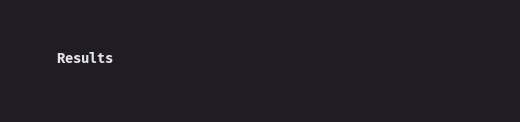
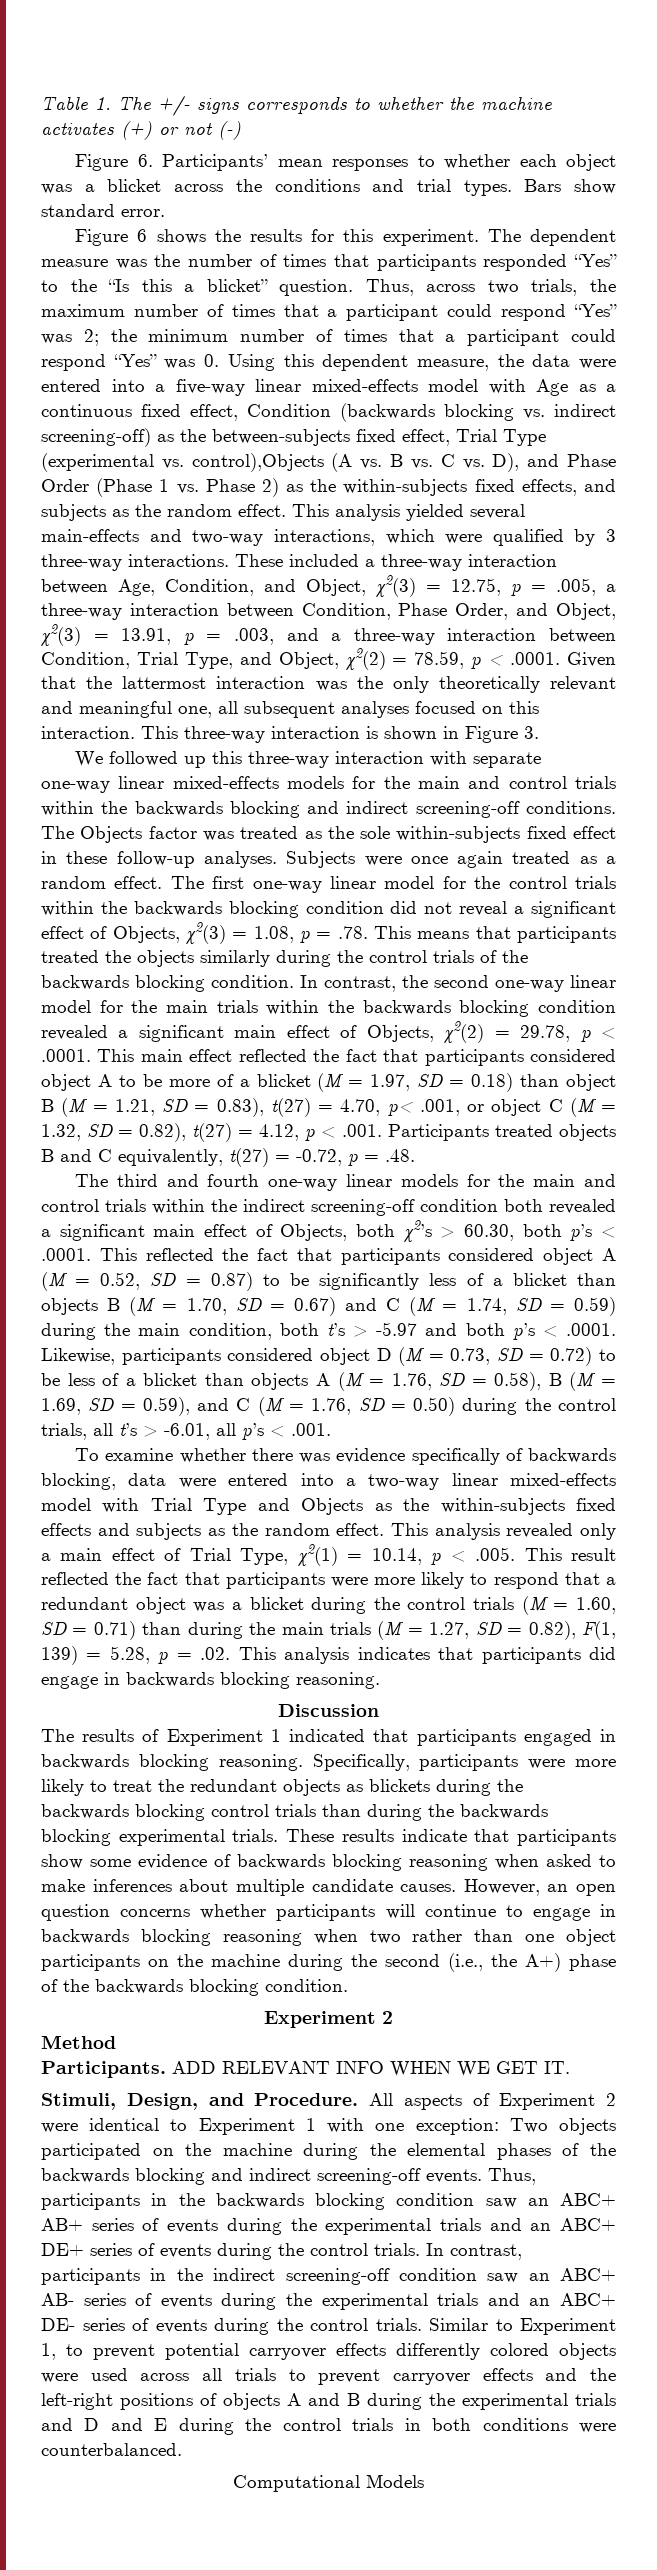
- Results
+ Table 1. The +/- signs corresponds to whether the machine activates (+) or not (-)
+ Figure 6. Participants’ mean responses to whether each object was a blicket across the conditions and trial types. Bars show standard error.
+ Figure 6 shows the results for this experiment. The dependent measure was the number of times that participants responded “Yes” to the “Is this a blicket” question. Thus, across two trials, the maximum number of times that a participant could respond “Yes” was 2; the minimum number of times that a participant could respond “Yes” was 0. Using this dependent measure, the data were entered into a five-way linear mixed-effects model with Age as a continuous fixed effect, Condition (backwards blocking vs. indirect screening-off) as the between-subjects fixed effect, Trial Type (experimental vs. control),Objects (A vs. B vs. C vs. D), and Phase Order (Phase 1 vs. Phase 2) as the within-subjects fixed effects, and subjects as the random effect. This analysis yielded several main-effects and two-way interactions, which were qualified by 3 three-way interactions. These included a three-way interaction between Age, Condition, and Object, χ2(3) = 12.75, p = .005, a three-way interaction between Condition, Phase Order, and Object, χ2(3) = 13.91, p = .003, and a three-way interaction between Condition, Trial Type, and Object, χ2(2) = 78.59, p < .0001. Given that the lattermost interaction was the only theoretically relevant and meaningful one, all subsequent analyses focused on this interaction. This three-way interaction is shown in Figure 3.
+ We followed up this three-way interaction with separate one-way linear mixed-effects models for the main and control trials within the backwards blocking and indirect screening-off conditions. The Objects factor was treated as the sole within-subjects fixed effect in these follow-up analyses. Subjects were once again treated as a random effect. The first one-way linear model for the control trials within the backwards blocking condition did not reveal a significant effect of Objects, χ2(3) = 1.08, p = .78. This means that participants treated the objects similarly during the control trials of the backwards blocking condition. In contrast, the second one-way linear model for the main trials within the backwards blocking condition revealed a significant main effect of Objects, χ2(2) = 29.78, p < .0001. This main effect reflected the fact that participants considered object A to be more of a blicket (M = 1.97, SD = 0.18) than object B (M = 1.21, SD = 0.83), t(27) = 4.70, p< .001, or object C (M = 1.32, SD = 0.82), t(27) = 4.12, p < .001. Participants treated objects B and C equivalently, t(27) = -0.72, p = .48.
+ The third and fourth one-way linear models for the main and control trials within the indirect screening-off condition both revealed a significant main effect of Objects, both χ2’s > 60.30, both p’s < .0001. This reflected the fact that participants considered object A (M = 0.52, SD = 0.87) to be significantly less of a blicket than objects B (M = 1.70, SD = 0.67) and C (M = 1.74, SD = 0.59) during the main condition, both t’s > -5.97 and both p’s < .0001. Likewise, participants considered object D (M = 0.73, SD = 0.72) to be less of a blicket than objects A (M = 1.76, SD = 0.58), B (M = 1.69, SD = 0.59), and C (M = 1.76, SD = 0.50) during the control trials, all t’s > -6.01, all p’s < .001.
+ To examine whether there was evidence specifically of backwards blocking, data were entered into a two-way linear mixed-effects model with Trial Type and Objects as the within-subjects fixed effects and subjects as the random effect. This analysis revealed only a main effect of Trial Type, χ2(1) = 10.14, p < .005. This result reflected the fact that participants were more likely to respond that a redundant object was a blicket during the control trials (M = 1.60, SD = 0.71) than during the main trials (M = 1.27, SD = 0.82), F(1, 139) = 5.28, p = .02. This analysis indicates that participants did engage in backwards blocking reasoning.
+ Discussion
+ The results of Experiment 1 indicated that participants engaged in backwards blocking reasoning. Specifically, participants were more likely to treat the redundant objects as blickets during the backwards blocking control trials than during the backwards blocking experimental trials. These results indicate that participants show some evidence of backwards blocking reasoning when asked to make inferences about multiple candidate causes. However, an open question concerns whether participants will continue to engage in backwards blocking reasoning when two rather than one object participants on the machine during the second (i.e., the A+) phase of the backwards blocking condition.
+ Experiment 2
+ Method
+ Participants. ADD RELEVANT INFO WHEN WE GET IT.
+ Stimuli, Design, and Procedure. All aspects of Experiment 2 were identical to Experiment 1 with one exception: Two objects participated on the machine during the elemental phases of the backwards blocking and indirect screening-off events. Thus, participants in the backwards blocking condition saw an ABC+ AB+ series of events during the experimental trials and an ABC+ DE+ series of events during the control trials. In contrast, participants in the indirect screening-off condition saw an ABC+ AB- series of events during the experimental trials and an ABC+ DE- series of events during the control trials. Similar to Experiment 1, to prevent potential carryover effects differently colored objects were used across all trials to prevent carryover effects and the left-right positions of objects A and B during the experimental trials and D and E during the control trials in both conditions were counterbalanced.
+ Computational Models

